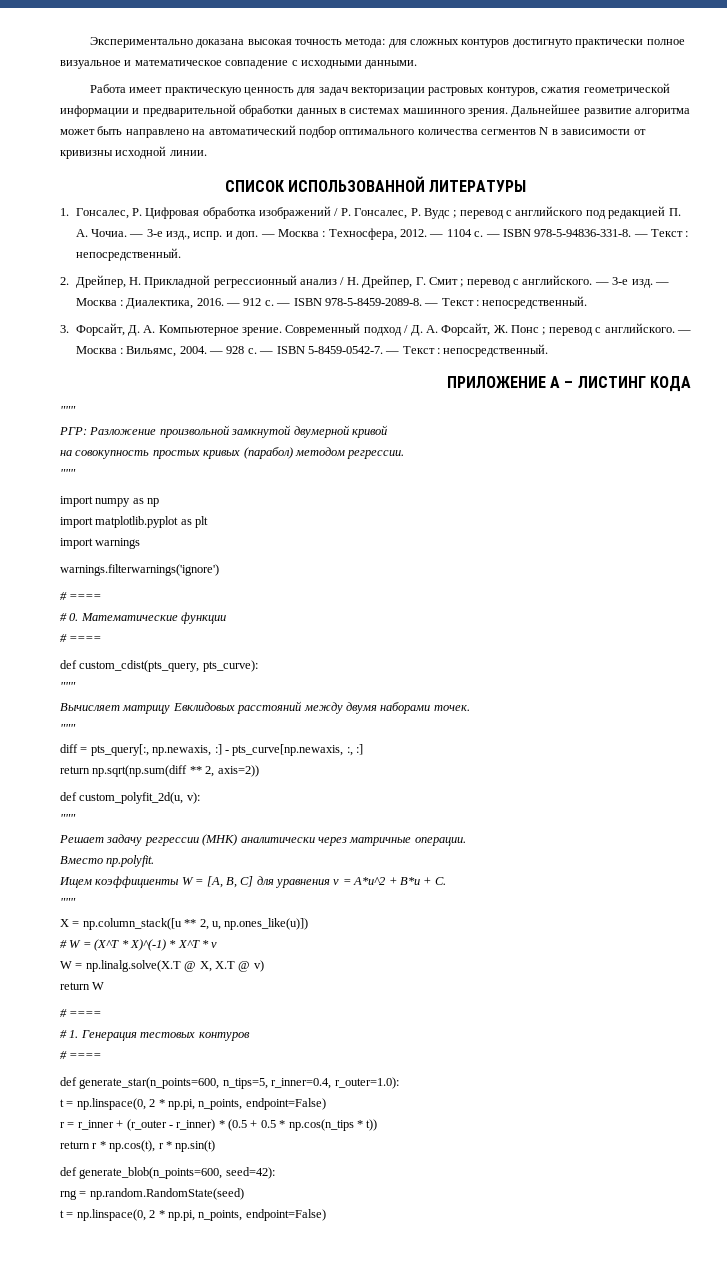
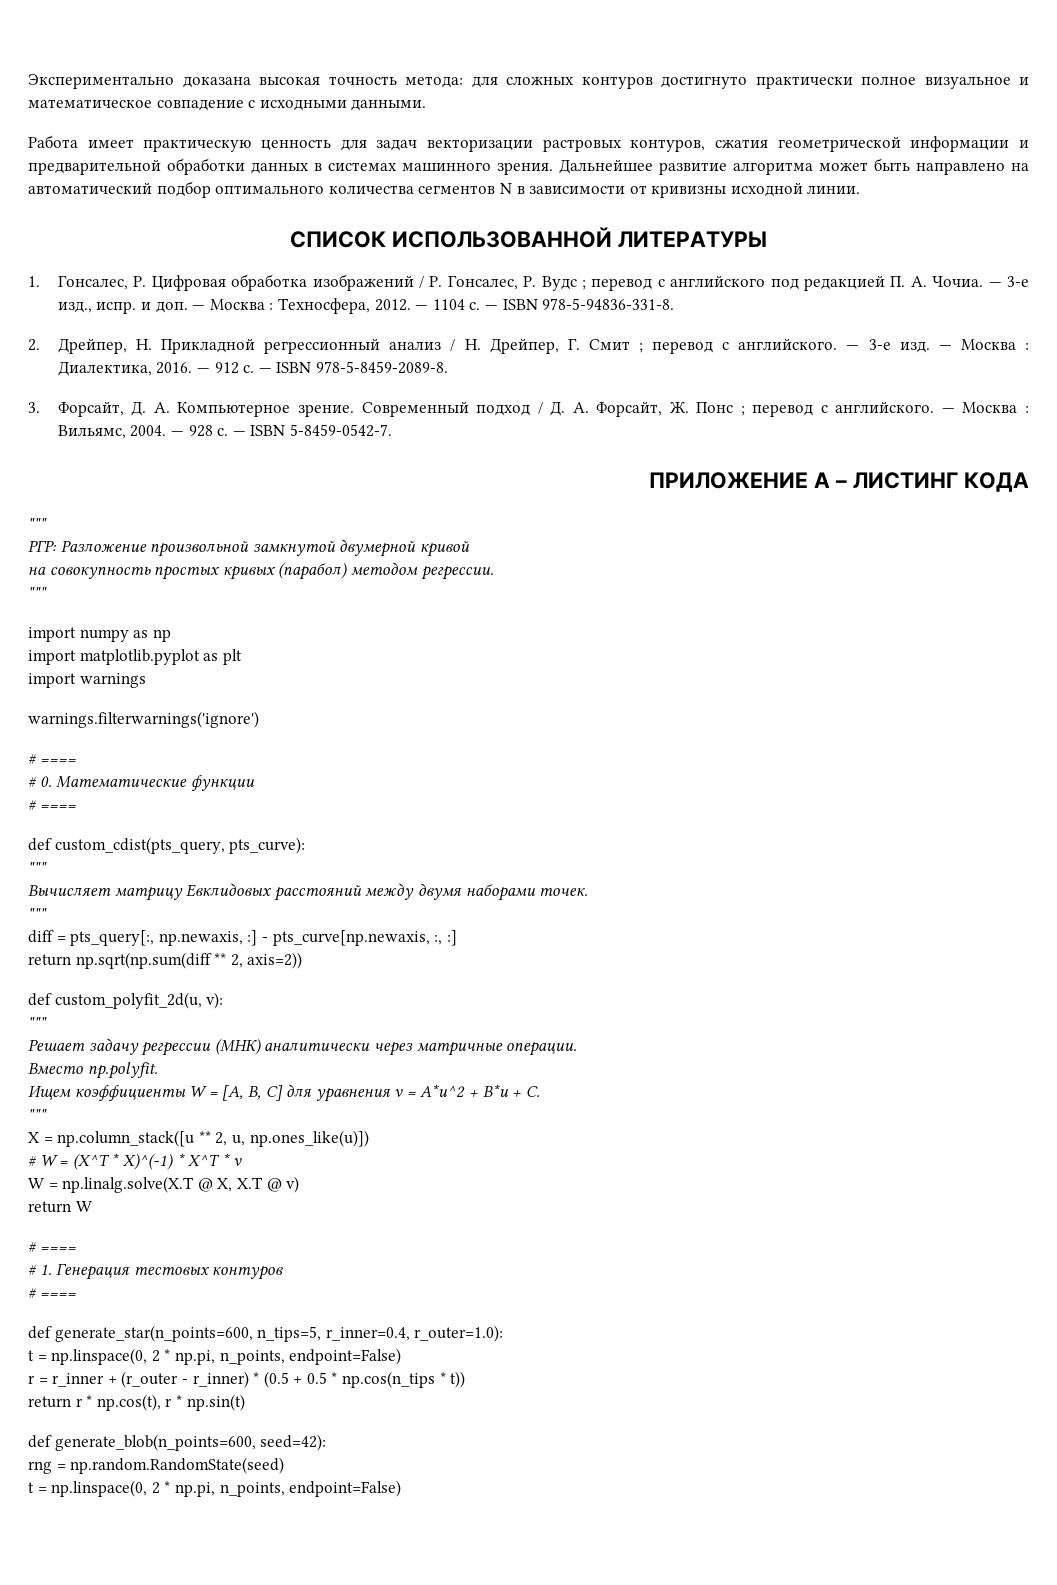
- — ISBN 978-5-94836-331-8. — Текст : непосредственный.
+ — ISBN 978-5-94836-331-8.
- — ISBN 978-5-8459-2089-8. — Текст : непосредственный.
+ — ISBN 978-5-8459-2089-8.
- — ISBN 5-8459-0542-7. — Текст : непосредственный.
+ — ISBN 5-8459-0542-7.

